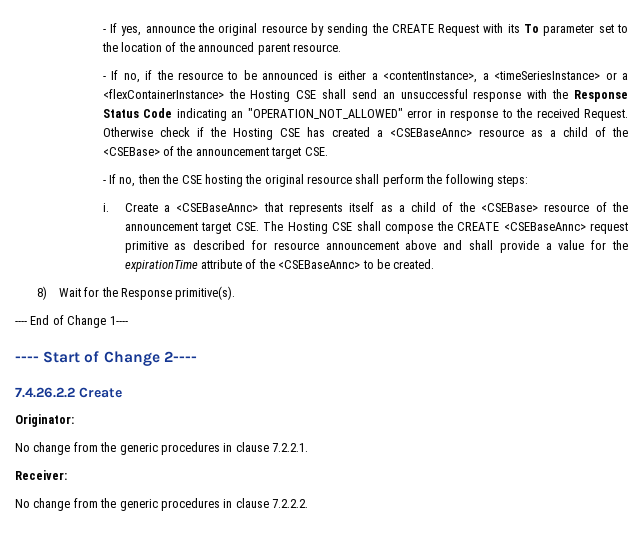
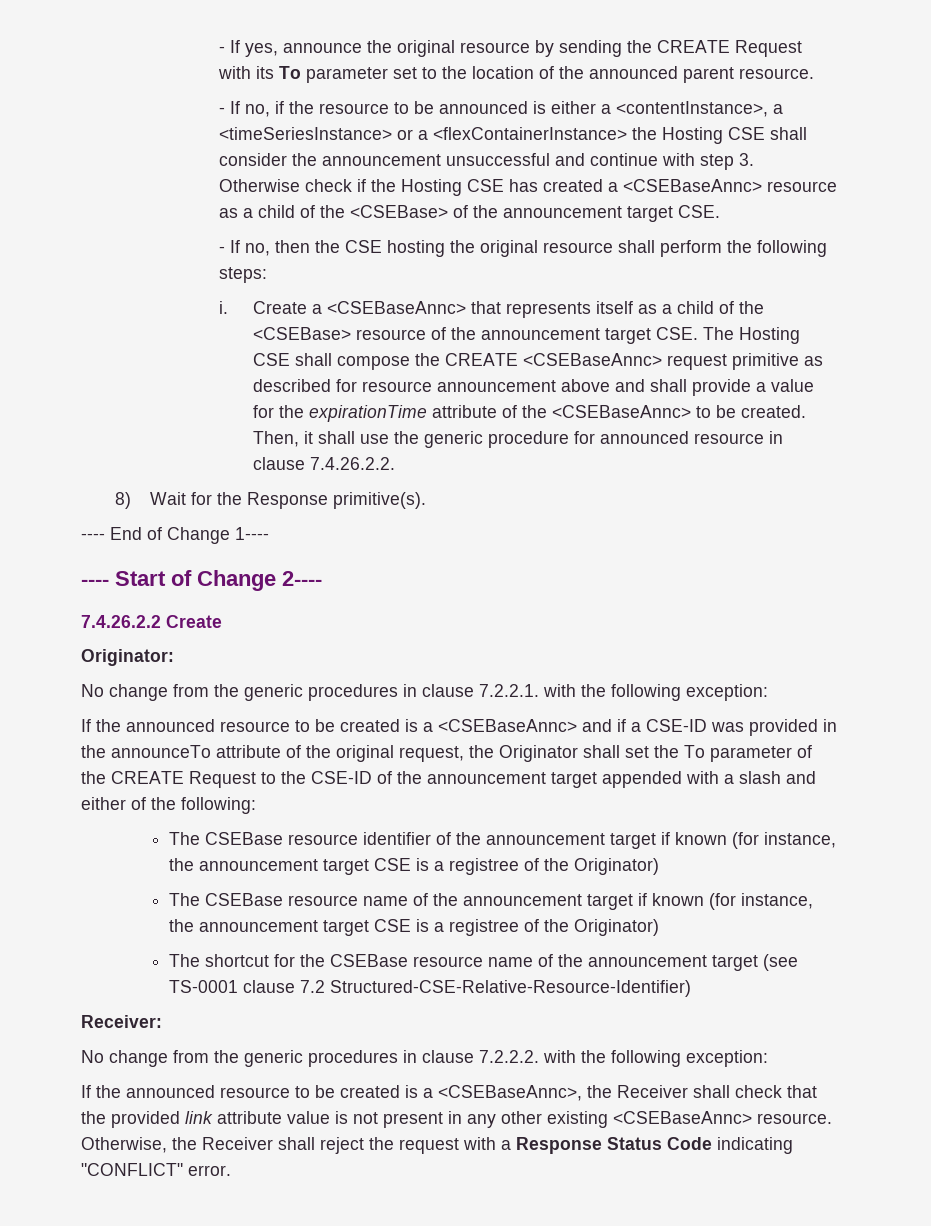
- - If no, if the resource to be announced is either a <contentInstance>, a <timeSeriesInstance> or a <flexContainerInstance> the Hosting CSE shall send an unsuccessful response with the Response Status Code indicating an "OPERATION_NOT_ALLOWED" error in response to the received Request. Otherwise check if the Hosting CSE has created a <CSEBaseAnnc> resource as a child of the <CSEBase> of the announcement target CSE.
+ - If no, if the resource to be announced is either a <contentInstance>, a <timeSeriesInstance> or a <flexContainerInstance> the Hosting CSE shall consider the announcement unsuccessful and continue with step 3. Otherwise check if the Hosting CSE has created a <CSEBaseAnnc> resource as a child of the <CSEBase> of the announcement target CSE.
+ Then, it shall use the generic procedure for announced resource in clause 7.4.26.2.2.
- No change from the generic procedures in clause 7.2.2.1.
+ No change from the generic procedures in clause 7.2.2.1. with the following exception:
+ If the announced resource to be created is a <CSEBaseAnnc> and if a CSE-ID was provided in the announceTo attribute of the original request, the Originator shall set the To parameter of the CREATE Request to the CSE-ID of the announcement target appended with a slash and either of the following:
+ The CSEBase resource identifier of the announcement target if known (for instance, the announcement target CSE is a registree of the Originator)
+ The CSEBase resource name of the announcement target if known (for instance, the announcement target CSE is a registree of the Originator)
+ The shortcut for the CSEBase resource name of the announcement target (see TS-0001 clause 7.2 Structured-CSE-Relative-Resource-Identifier)
- No change from the generic procedures in clause 7.2.2.2.
+ No change from the generic procedures in clause 7.2.2.2. with the following exception:
+ If the announced resource to be created is a <CSEBaseAnnc>, the Receiver shall check that the provided link attribute value is not present in any other existing <CSEBaseAnnc> resource. Otherwise, the Receiver shall reject the request with a Response Status Code indicating "CONFLICT" error.

